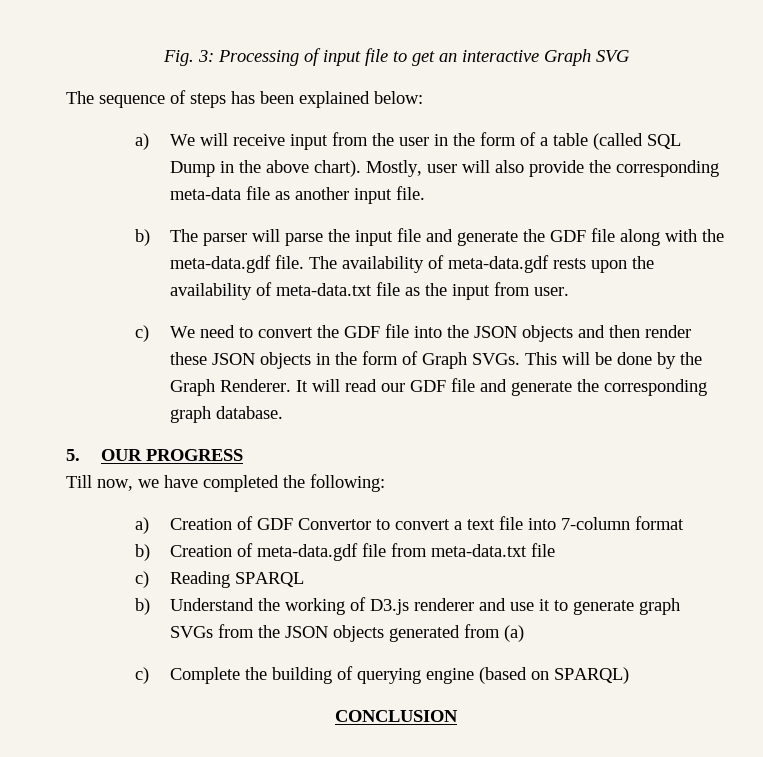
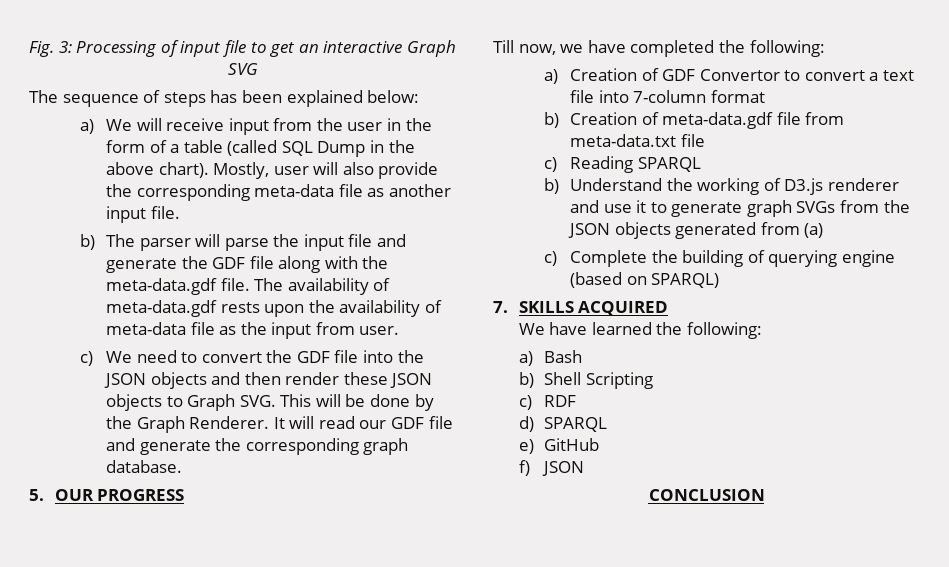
- The availability of meta-data.gdf rests upon the availability of meta-data.txt file as the input from user.
+ The availability of meta-data.gdf rests upon the availability of meta-data file as the input from user.
- c) We need to convert the GDF file into the JSON objects and then render these JSON objects in the form of Graph SVGs. This will be done by the Graph Renderer.
+ c) We need to convert the GDF file into the JSON objects and then render these JSON objects to Graph SVG. This will be done by the Graph Renderer.
+ 7. SKILLS ACQUIRED
+ We have learned the following:
+ a) Bash
+ b) Shell Scripting
+ c) RDF
+ d) SPARQL
+ e) GitHub
+ f) JSON

